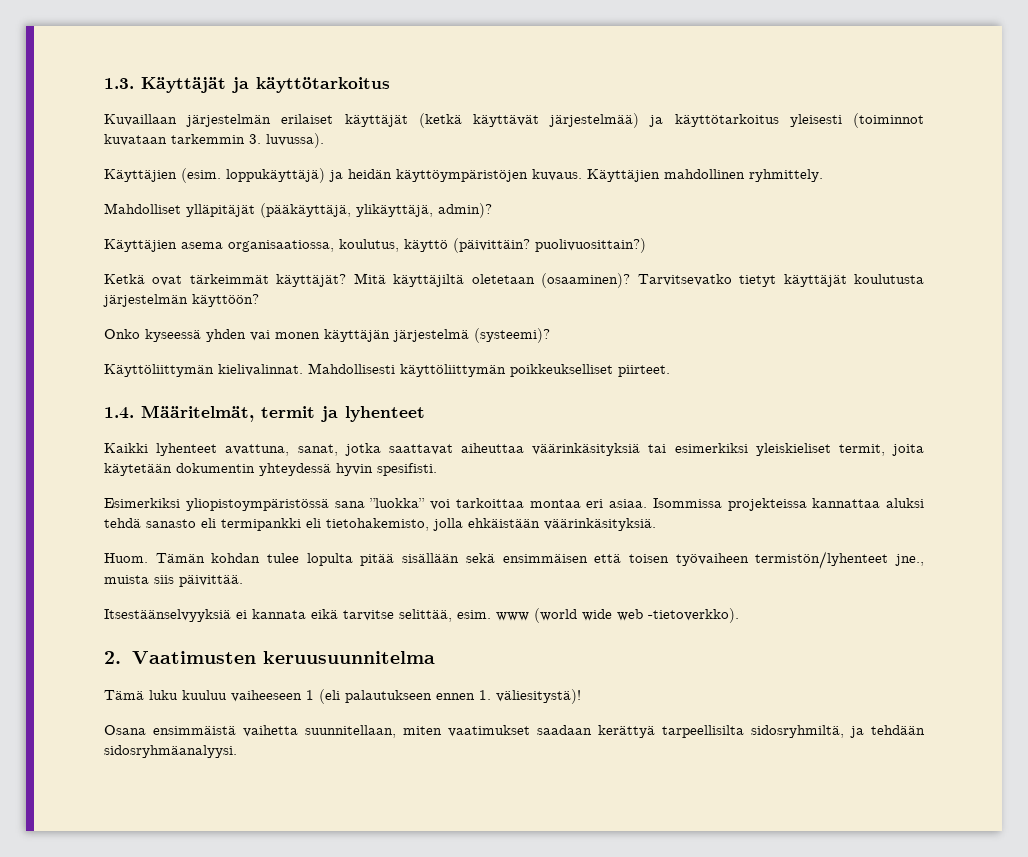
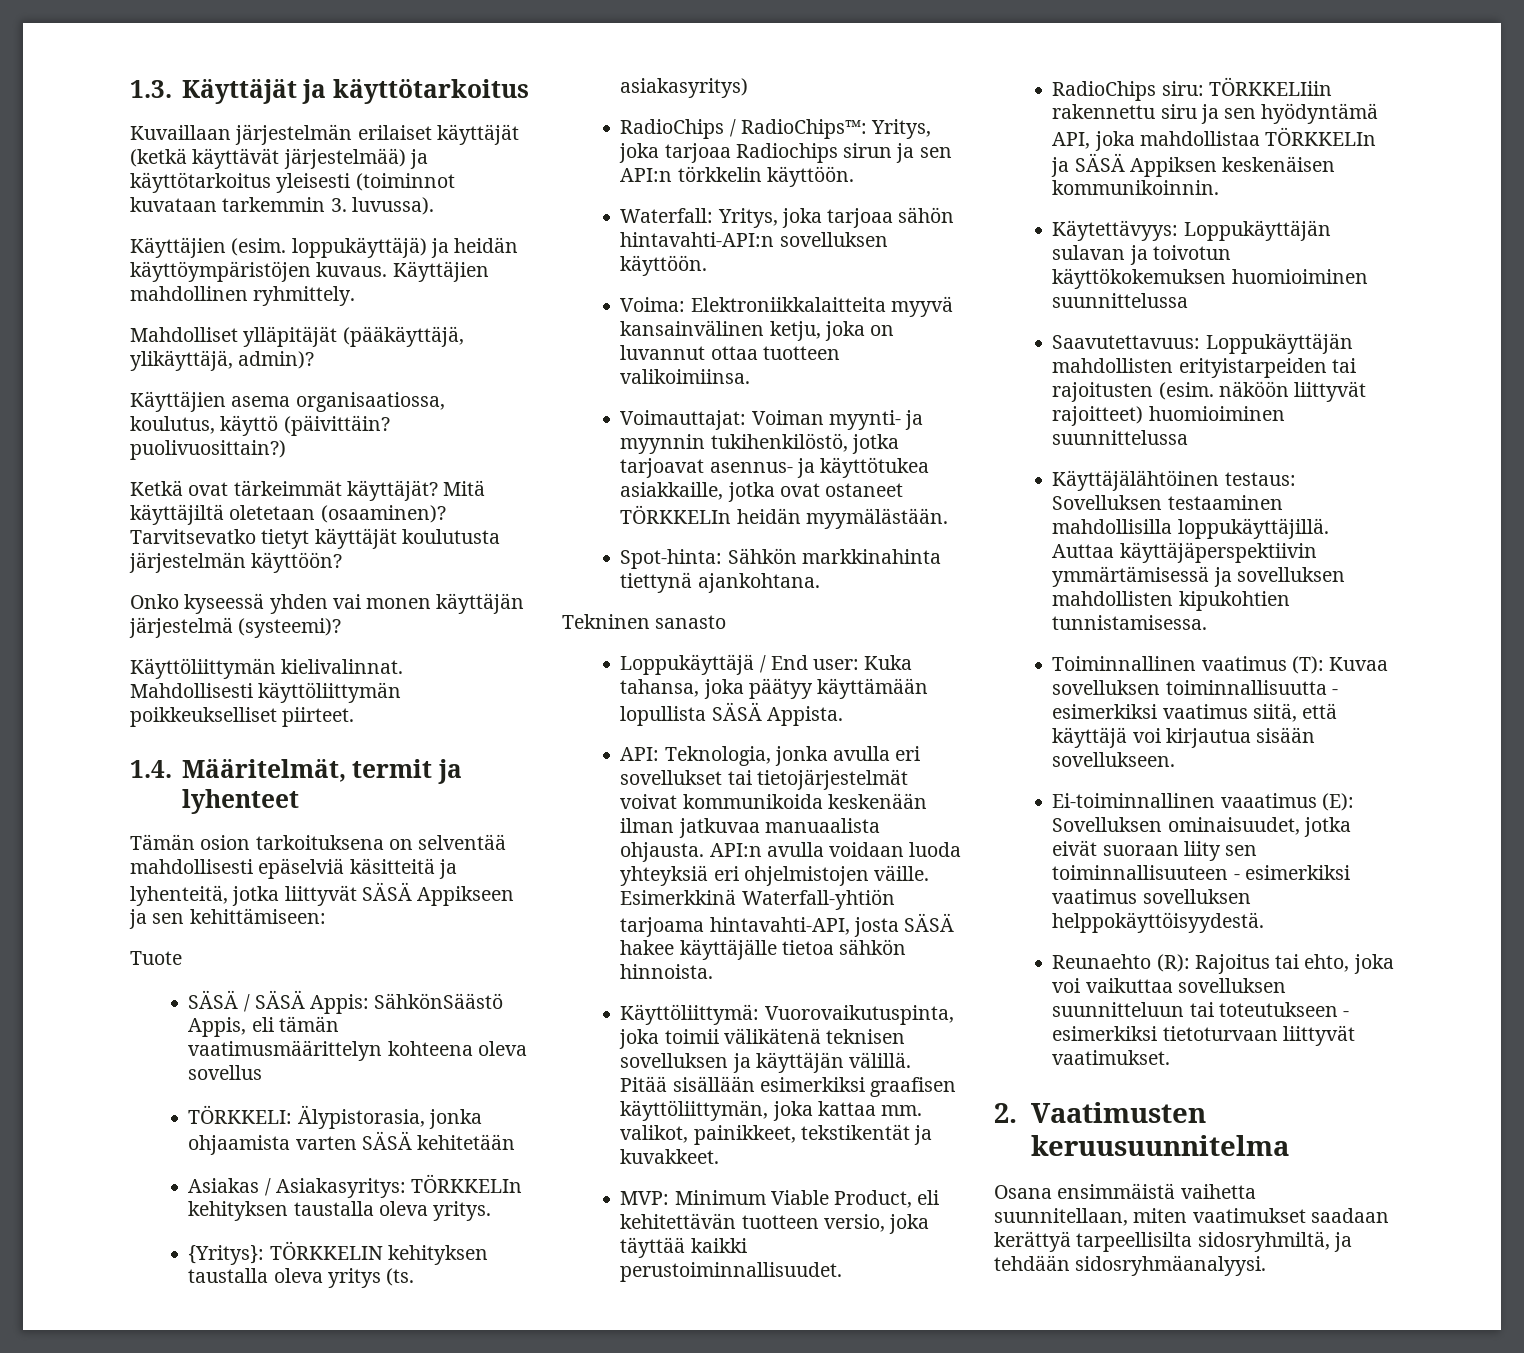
- Kaikki lyhenteet avattuna, sanat, jotka saattavat aiheuttaa väärinkäsityksiä tai esimerkiksi yleiskieliset termit, joita käytetään dokumentin yhteydessä hyvin spesifisti.
- Esimerkiksi yliopistoympäristössä sana ”luokka” voi tarkoittaa montaa eri asiaa. Isommissa projekteissa kannattaa aluksi tehdä sanasto eli termipankki eli tietohakemisto, jolla ehkäistään väärinkäsityksiä.
- Huom. Tämän kohdan tulee lopulta pitää sisällään sekä ensimmäisen että toisen työvaiheen termistön/lyhenteet jne., muista siis päivittää.
- Itsestäänselvyyksiä ei kannata eikä tarvitse selittää, esim. www (world wide web -tietoverkko).
+ Tämän osion tarkoituksena on selventää mahdollisesti epäselviä käsitteitä ja lyhenteitä, jotka liittyvät SÄSÄ Appikseen ja sen kehittämiseen:
+ Tuote
+ SÄSÄ / SÄSÄ Appis: SähkönSäästö Appis, eli tämän vaatimusmäärittelyn kohteena oleva sovellus
+ TÖRKKELI: Älypistorasia, jonka ohjaamista varten SÄSÄ kehitetään
+ Asiakas / Asiakasyritys: TÖRKKELIn kehityksen taustalla oleva yritys.
+ {Yritys}: TÖRKKELIN kehityksen taustalla oleva yritys (ts. asiakasyritys)
+ RadioChips / RadioChips™: Yritys, joka tarjoaa Radiochips sirun ja sen API:n törkkelin käyttöön.
+ Waterfall: Yritys, joka tarjoaa sähön hintavahti-API:n sovelluksen käyttöön.
+ Voima: Elektroniikkalaitteita myyvä kansainvälinen ketju, joka on luvannut ottaa tuotteen valikoimiinsa.
+ Voimauttajat: Voiman myynti- ja myynnin tukihenkilöstö, jotka tarjoavat asennus- ja käyttötukea asiakkaille, jotka ovat ostaneet TÖRKKELIn heidän myymälästään.
+ Spot-hinta: Sähkön markkinahinta tiettynä ajankohtana.
+ Tekninen sanasto
+ Loppukäyttäjä / End user: Kuka tahansa, joka päätyy käyttämään lopullista SÄSÄ Appista.
+ API: Teknologia, jonka avulla eri sovellukset tai tietojärjestelmät voivat kommunikoida keskenään ilman jatkuvaa manuaalista ohjausta. API:n avulla voidaan luoda yhteyksiä eri ohjelmistojen väille. Esimerkkinä Waterfall-yhtiön tarjoama hintavahti-API, josta SÄSÄ hakee käyttäjälle tietoa sähkön hinnoista.
+ Käyttöliittymä: Vuorovaikutuspinta, joka toimii välikätenä teknisen sovelluksen ja käyttäjän välillä. Pitää sisällään esimerkiksi graafisen käyttöliittymän, joka kattaa mm. valikot, painikkeet, tekstikentät ja kuvakkeet.
+ MVP: Minimum Viable Product, eli kehitettävän tuotteen versio, joka täyttää kaikki perustoiminnallisuudet.
+ RadioChips siru: TÖRKKELIiin rakennettu siru ja sen hyödyntämä API, joka mahdollistaa TÖRKKELIn ja SÄSÄ Appiksen keskenäisen kommunikoinnin.
+ Käytettävyys: Loppukäyttäjän sulavan ja toivotun käyttökokemuksen huomioiminen suunnittelussa
+ Saavutettavuus: Loppukäyttäjän mahdollisten erityistarpeiden tai rajoitusten (esim. näköön liittyvät rajoitteet) huomioiminen suunnittelussa
+ Käyttäjälähtöinen testaus: Sovelluksen testaaminen mahdollisilla loppukäyttäjillä. Auttaa käyttäjäperspektiivin ymmärtämisessä ja sovelluksen mahdollisten kipukohtien tunnistamisessa.
+ Toiminnallinen vaatimus (T): Kuvaa sovelluksen toiminnallisuutta - esimerkiksi vaatimus siitä, että käyttäjä voi kirjautua sisään sovellukseen.
+ Ei-toiminnallinen vaaatimus (E): Sovelluksen ominaisuudet, jotka eivät suoraan liity sen toiminnallisuuteen - esimerkiksi vaatimus sovelluksen helppokäyttöisyydestä.
+ Reunaehto (R): Rajoitus tai ehto, joka voi vaikuttaa sovelluksen suunnitteluun tai toteutukseen - esimerkiksi tietoturvaan liittyvät vaatimukset.
  2. Vaatimusten keruusuunnitelma
- Tämä luku kuuluu vaiheeseen 1 (eli palautukseen ennen 1. väliesitystä)!

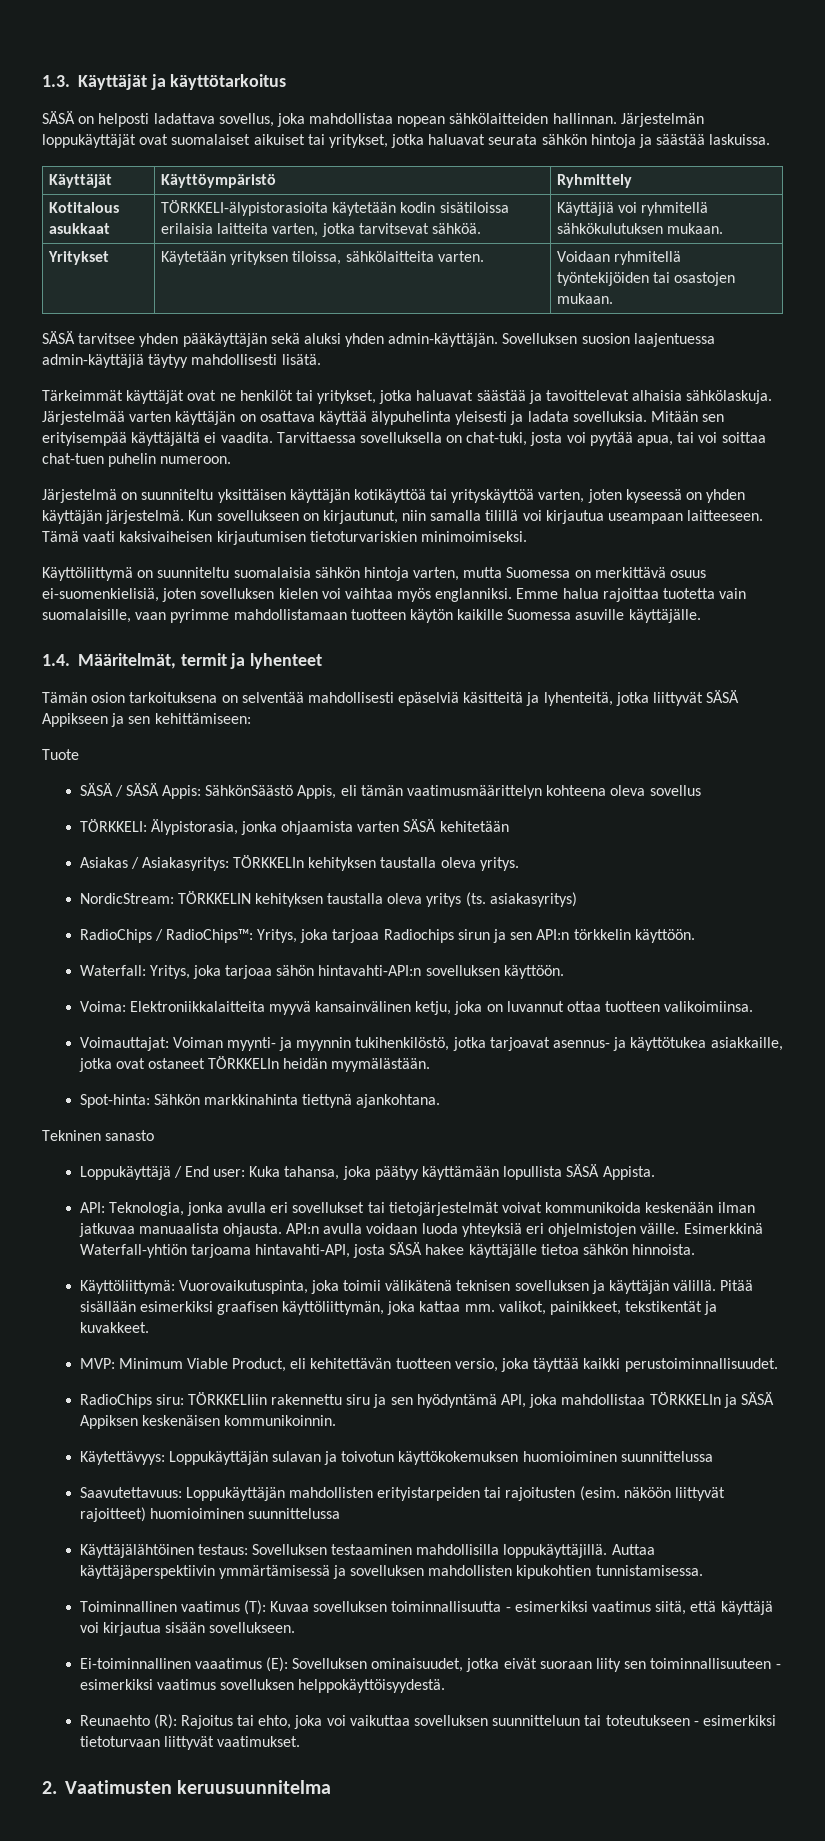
- Kuvaillaan järjestelmän erilaiset käyttäjät (ketkä käyttävät järjestelmää) ja käyttötarkoitus yleisesti (toiminnot kuvataan tarkemmin 3. luvussa).
- Käyttäjien (esim. loppukäyttäjä) ja heidän käyttöympäristöjen kuvaus. Käyttäjien mahdollinen ryhmittely.
- Mahdolliset ylläpitäjät (pääkäyttäjä, ylikäyttäjä, admin)?
- Käyttäjien asema organisaatiossa, koulutus, käyttö (päivittäin? puolivuosittain?)
- Ketkä ovat tärkeimmät käyttäjät? Mitä käyttäjiltä oletetaan (osaaminen)? Tarvitsevatko tietyt käyttäjät koulutusta järjestelmän käyttöön?
- Onko kyseessä yhden vai monen käyttäjän järjestelmä (systeemi)?
- Käyttöliittymän kielivalinnat. Mahdollisesti käyttöliittymän poikkeukselliset piirteet.
+ SÄSÄ on helposti ladattava sovellus, joka mahdollistaa nopean sähkölaitteiden hallinnan. Järjestelmän loppukäyttäjät ovat suomalaiset aikuiset tai yritykset, jotka haluavat seurata sähkön hintoja ja säästää laskuissa.
+ Käyttäjät | Käyttöympäristö | Ryhmittely
+ Kotitalous asukkaat | TÖRKKELI-älypistorasioita käytetään kodin sisätiloissa erilaisia laitteita varten, jotka tarvitsevat sähköä. | Käyttäjiä voi ryhmitellä sähkökulutuksen mukaan.
+ Yritykset | Käytetään yrityksen tiloissa, sähkölaitteita varten. | Voidaan ryhmitellä työntekijöiden tai osastojen mukaan.
+ SÄSÄ tarvitsee yhden pääkäyttäjän sekä aluksi yhden admin-käyttäjän. Sovelluksen suosion laajentuessa admin-käyttäjiä täytyy mahdollisesti lisätä.
+ Tärkeimmät käyttäjät ovat ne henkilöt tai yritykset, jotka haluavat säästää ja tavoittelevat alhaisia sähkölaskuja. Järjestelmää varten käyttäjän on osattava käyttää älypuhelinta yleisesti ja ladata sovelluksia. Mitään sen erityisempää käyttäjältä ei vaadita. Tarvittaessa sovelluksella on chat-tuki, josta voi pyytää apua, tai voi soittaa chat-tuen puhelin numeroon.
+ Järjestelmä on suunniteltu yksittäisen käyttäjän kotikäyttöä tai yrityskäyttöä varten, joten kyseessä on yhden käyttäjän järjestelmä. Kun sovellukseen on kirjautunut, niin samalla tilillä voi kirjautua useampaan laitteeseen. Tämä vaati kaksivaiheisen kirjautumisen tietoturvariskien minimoimiseksi.
+ Käyttöliittymä on suunniteltu suomalaisia sähkön hintoja varten, mutta Suomessa on merkittävä osuus ei-suomenkielisiä, joten sovelluksen kielen voi vaihtaa myös englanniksi. Emme halua rajoittaa tuotetta vain suomalaisille, vaan pyrimme mahdollistamaan tuotteen käytön kaikille Suomessa asuville käyttäjälle.
- {Yritys}: TÖRKKELIN kehityksen taustalla oleva yritys (ts. asiakasyritys)
+ NordicStream: TÖRKKELIN kehityksen taustalla oleva yritys (ts. asiakasyritys)
- Osana ensimmäistä vaihetta suunnitellaan, miten vaatimukset saadaan kerättyä tarpeellisilta sidosryhmiltä, ja tehdään sidosryhmäanalyysi.

